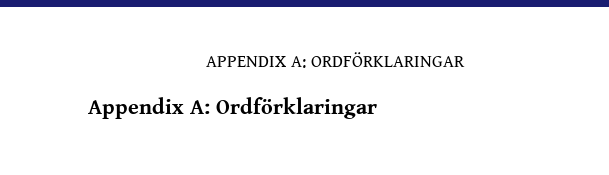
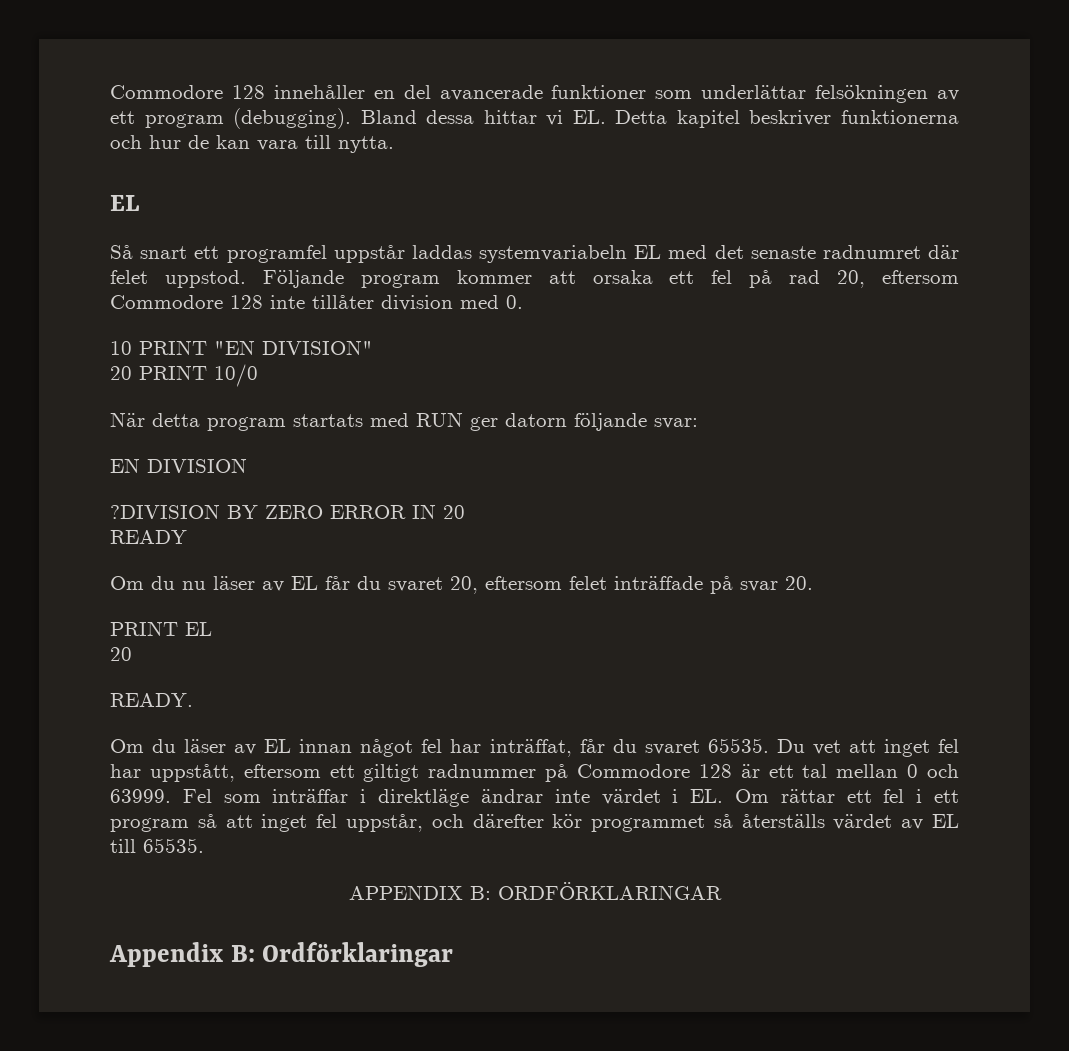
- APPENDIX A: ORDFÖRKLARINGAR
+ Commodore 128 innehåller en del avancerade funktioner som underlättar felsökningen av ett program (debugging). Bland dessa hittar vi EL. Detta kapitel beskriver funktionerna och hur de kan vara till nytta.
+ EL
+ Så snart ett programfel uppstår laddas systemvariabeln EL med det senaste radnumret där felet uppstod. Följande program kommer att orsaka ett fel på rad 20, eftersom Commodore 128 inte tillåter division med 0.
+ 10 PRINT "EN DIVISION"
+ 20 PRINT 10/0
+ När detta program startats med RUN ger datorn följande svar:
+ EN DIVISION
+ ?DIVISION BY ZERO ERROR IN 20
+ READY
+ Om du nu läser av EL får du svaret 20, eftersom felet inträffade på svar 20.
+ PRINT EL
+ 20
+ READY.
+ Om du läser av EL innan något fel har inträffat, får du svaret 65535. Du vet att inget fel har uppstått, eftersom ett giltigt radnummer på Commodore 128 är ett tal mellan 0 och 63999. Fel som inträffar i direktläge ändrar inte värdet i EL. Om rättar ett fel i ett program så att inget fel uppstår, och därefter kör programmet så återställs värdet av EL till 65535.
+ APPENDIX B: ORDFÖRKLARINGAR
- Appendix A: Ordförklaringar
+ Appendix B: Ordförklaringar

